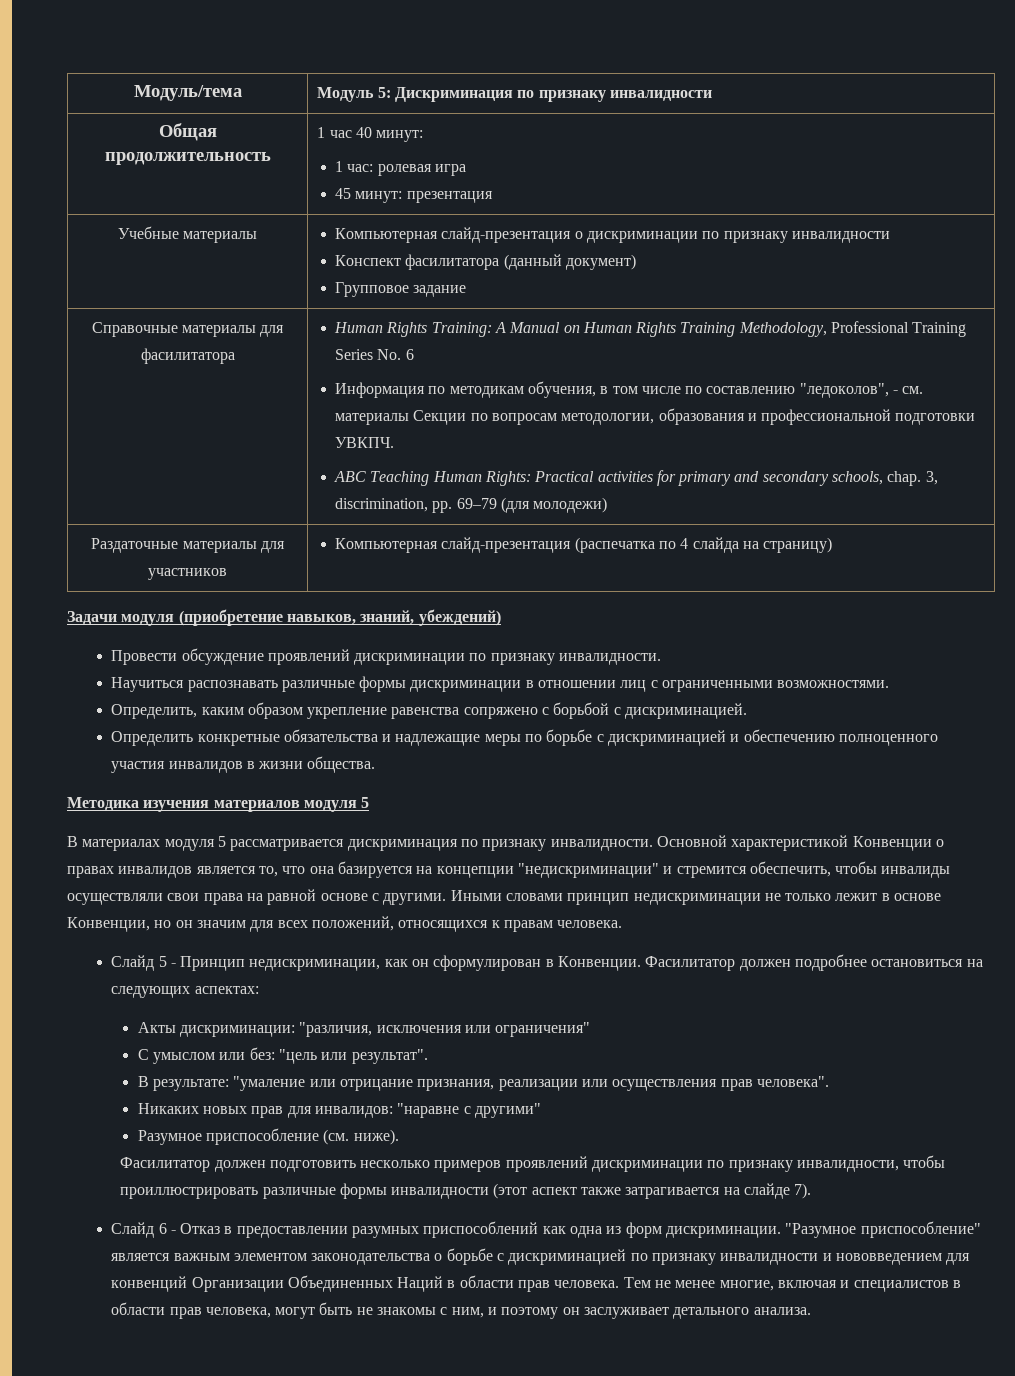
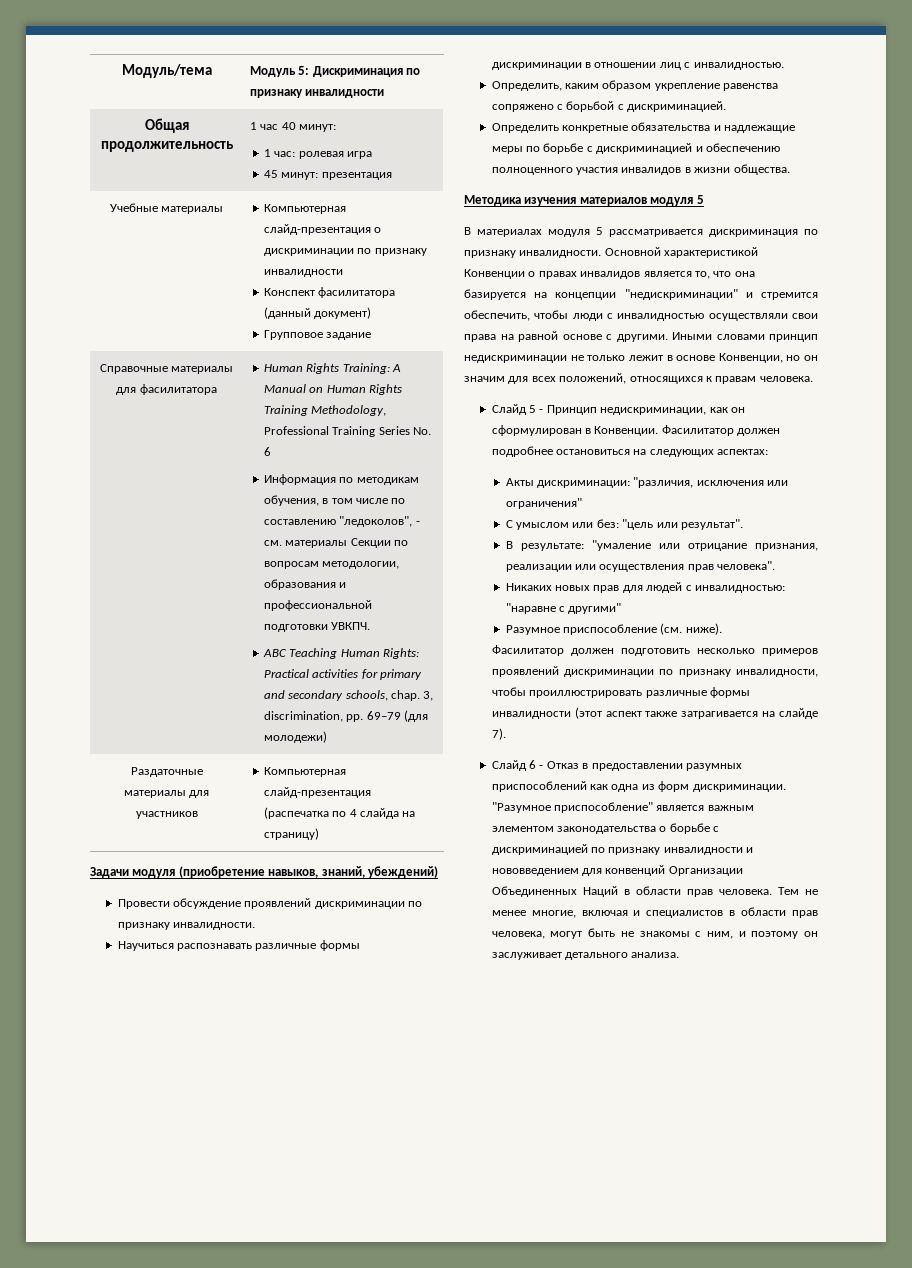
- Научиться распознавать различные формы дискриминации в отношении лиц с ограниченными возможностями.
+ Научиться распознавать различные формы дискриминации в отношении лиц с инвалидностью.
- Основной характеристикой Конвенции о правах инвалидов является то, что она базируется на концепции "недискриминации" и стремится обеспечить, чтобы инвалиды осуществляли свои права на равной основе с другими.
+ Основной характеристикой Конвенции о правах инвалидов является то, что она базируется на концепции "недискриминации" и стремится обеспечить, чтобы люди с инвалидностью осуществляли свои права на равной основе с другими.
- Никаких новых прав для инвалидов: "наравне с другими"
+ Никаких новых прав для людей с инвалидностью: "наравне с другими"

